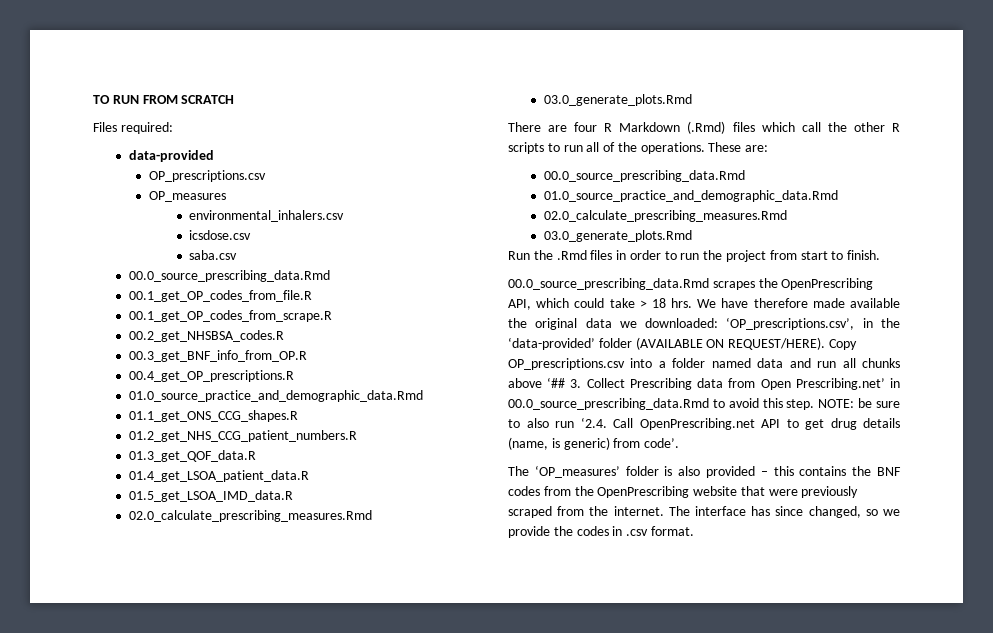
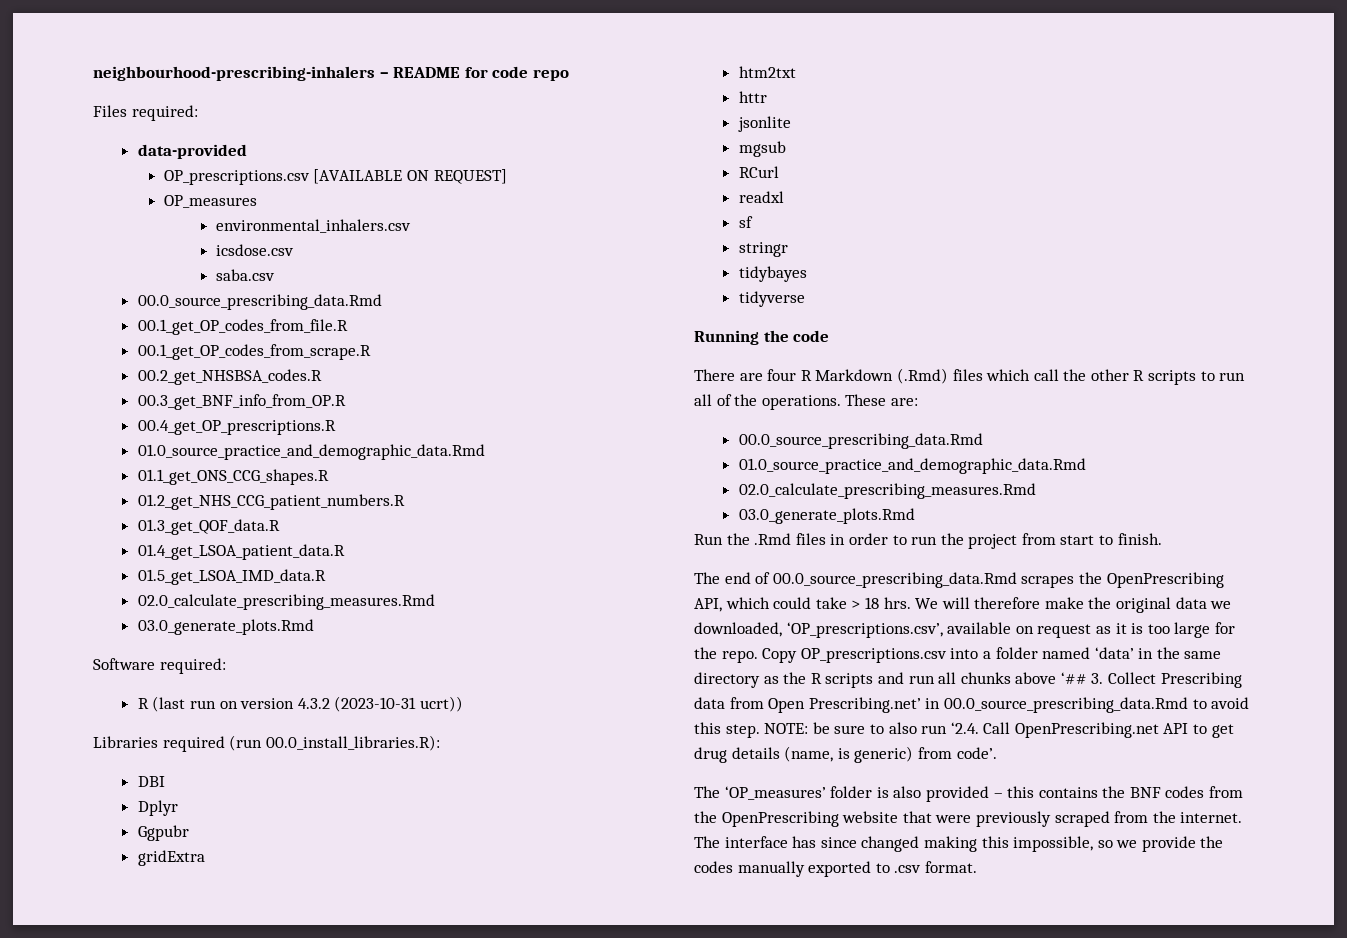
- TO RUN FROM SCRATCH
+ neighbourhood-prescribing-inhalers – README for code repo
  data-provided
- OP_prescriptions.csv
+ OP_prescriptions.csv [AVAILABLE ON REQUEST]
+ Software required:
+ R (last run on version 4.3.2 (2023-10-31 ucrt))
+ Libraries required (run 00.0_install_libraries.R):
+ DBI
+ Dplyr
+ Ggpubr
+ gridExtra
+ htm2txt
+ httr
+ jsonlite
+ mgsub
+ RCurl
+ readxl
+ sf
+ stringr
+ tidybayes
+ tidyverse
+ Running the code
- 00.0_source_prescribing_data.Rmd scrapes the OpenPrescribing API, which could take > 18 hrs.
+ The end of 00.0_source_prescribing_data.Rmd scrapes the OpenPrescribing API, which could take > 18 hrs.
- We have therefore made available the original data we downloaded: ‘OP_prescriptions.csv’, in the ‘data-provided’ folder (AVAILABLE ON REQUEST/HERE).
+ We will therefore make the original data we downloaded, ‘OP_prescriptions.csv’, available on request as it is too large for the repo.
- Copy OP_prescriptions.csv into a folder named data and run all chunks above ‘## 3. Collect Prescribing data from Open Prescribing.net’ in 00.0_source_prescribing_data.Rmd to avoid this step.
+ Copy OP_prescriptions.csv into a folder named ‘data’ in the same directory as the R scripts and run all chunks above ‘## 3. Collect Prescribing data from Open Prescribing.net’ in 00.0_source_prescribing_data.Rmd to avoid this step.
- The interface has since changed, so we provide the codes in .csv format.
+ The interface has since changed making this impossible, so we provide the codes manually exported to .csv format.

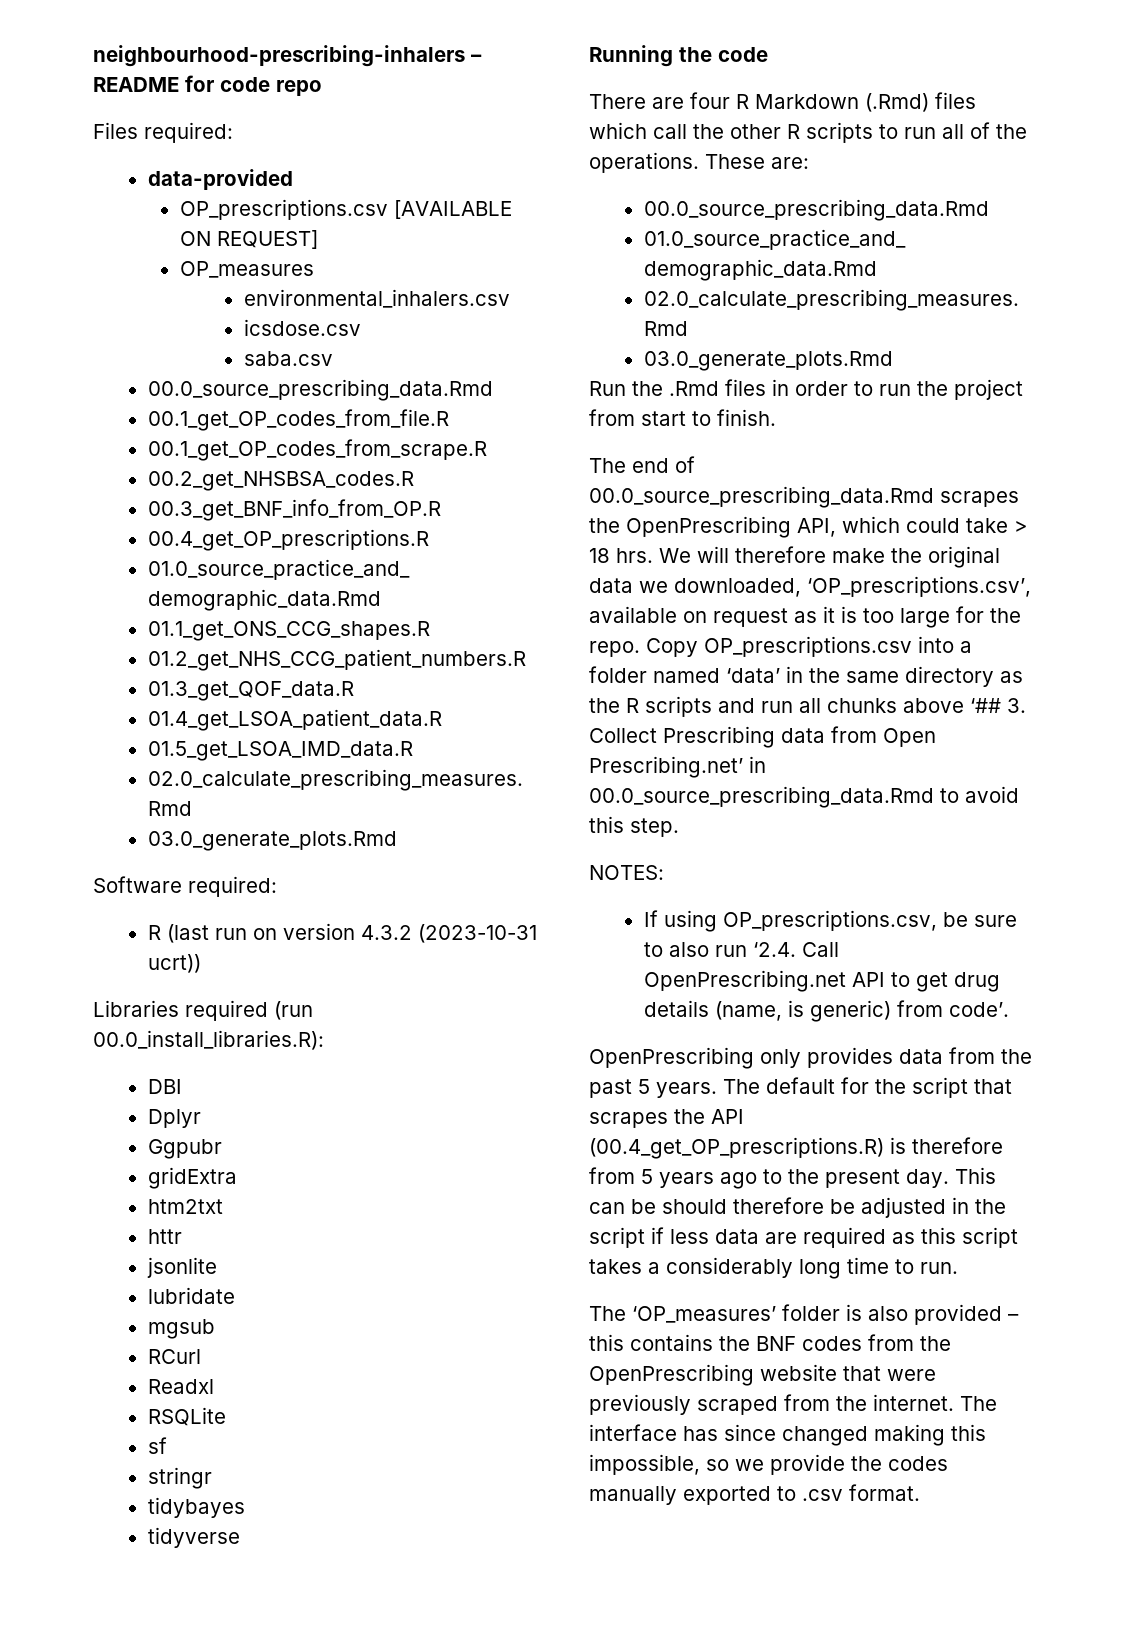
+ lubridate
- readxl
+ Readxl
+ RSQLite
- Copy OP_prescriptions.csv into a folder named ‘data’ in the same directory as the R scripts and run all chunks above ‘## 3. Collect Prescribing data from Open Prescribing.net’ in 00.0_source_prescribing_data.Rmd to avoid this step. NOTE: be sure to also run ‘2.4. Call OpenPrescribing.net API to get drug details (name, is generic) from code’.
+ Copy OP_prescriptions.csv into a folder named ‘data’ in the same directory as the R scripts and run all chunks above ‘## 3. Collect Prescribing data from Open Prescribing.net’ in 00.0_source_prescribing_data.Rmd to avoid this step.
+ NOTES:
+ If using OP_prescriptions.csv, be sure to also run ‘2.4. Call OpenPrescribing.net API to get drug details (name, is generic) from code’.
+ OpenPrescribing only provides data from the past 5 years. The default for the script that scrapes the API (00.4_get_OP_prescriptions.R) is therefore from 5 years ago to the present day. This can be should therefore be adjusted in the script if less data are required as this script takes a considerably long time to run.

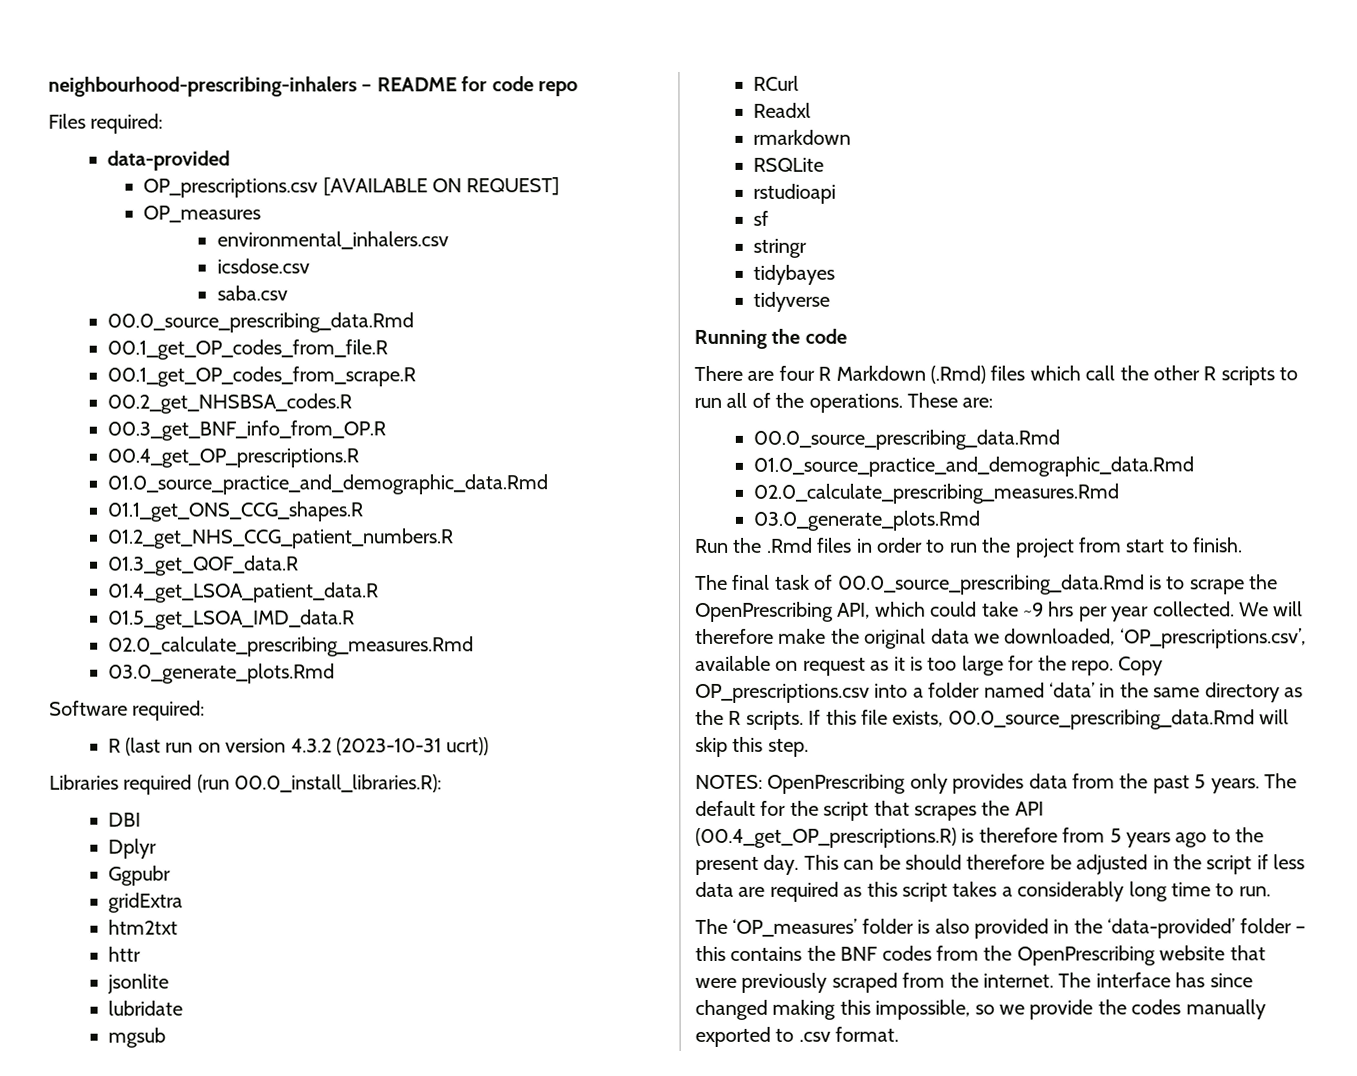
+ rmarkdown
+ rstudioapi
- The end of 00.0_source_prescribing_data.Rmd scrapes the OpenPrescribing API, which could take > 18 hrs.
+ The final task of 00.0_source_prescribing_data.Rmd is to scrape the OpenPrescribing API, which could take ~9 hrs per year collected.
- Copy OP_prescriptions.csv into a folder named ‘data’ in the same directory as the R scripts and run all chunks above ‘## 3. Collect Prescribing data from Open Prescribing.net’ in 00.0_source_prescribing_data.Rmd to avoid this step.
- NOTES:
- If using OP_prescriptions.csv, be sure to also run ‘2.4. Call OpenPrescribing.net API to get drug details (name, is generic) from code’.
- OpenPrescribing only provides data from the past 5 years.
+ Copy OP_prescriptions.csv into a folder named ‘data’ in the same directory as the R scripts. If this file exists, 00.0_source_prescribing_data.Rmd will skip this step.
+ NOTES: OpenPrescribing only provides data from the past 5 years.
- The ‘OP_measures’ folder is also provided – this contains the BNF codes from the OpenPrescribing website that were previously scraped from the internet.
+ The ‘OP_measures’ folder is also provided in the ‘data-provided’ folder – this contains the BNF codes from the OpenPrescribing website that were previously scraped from the internet.

